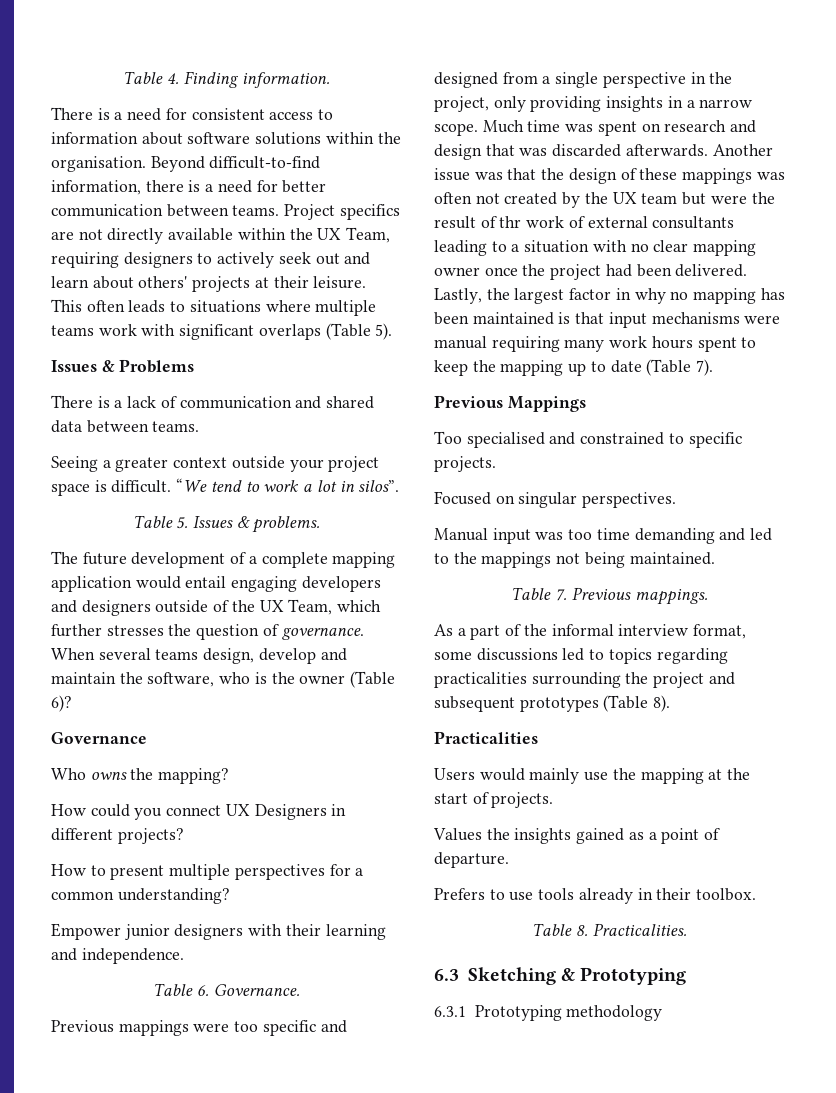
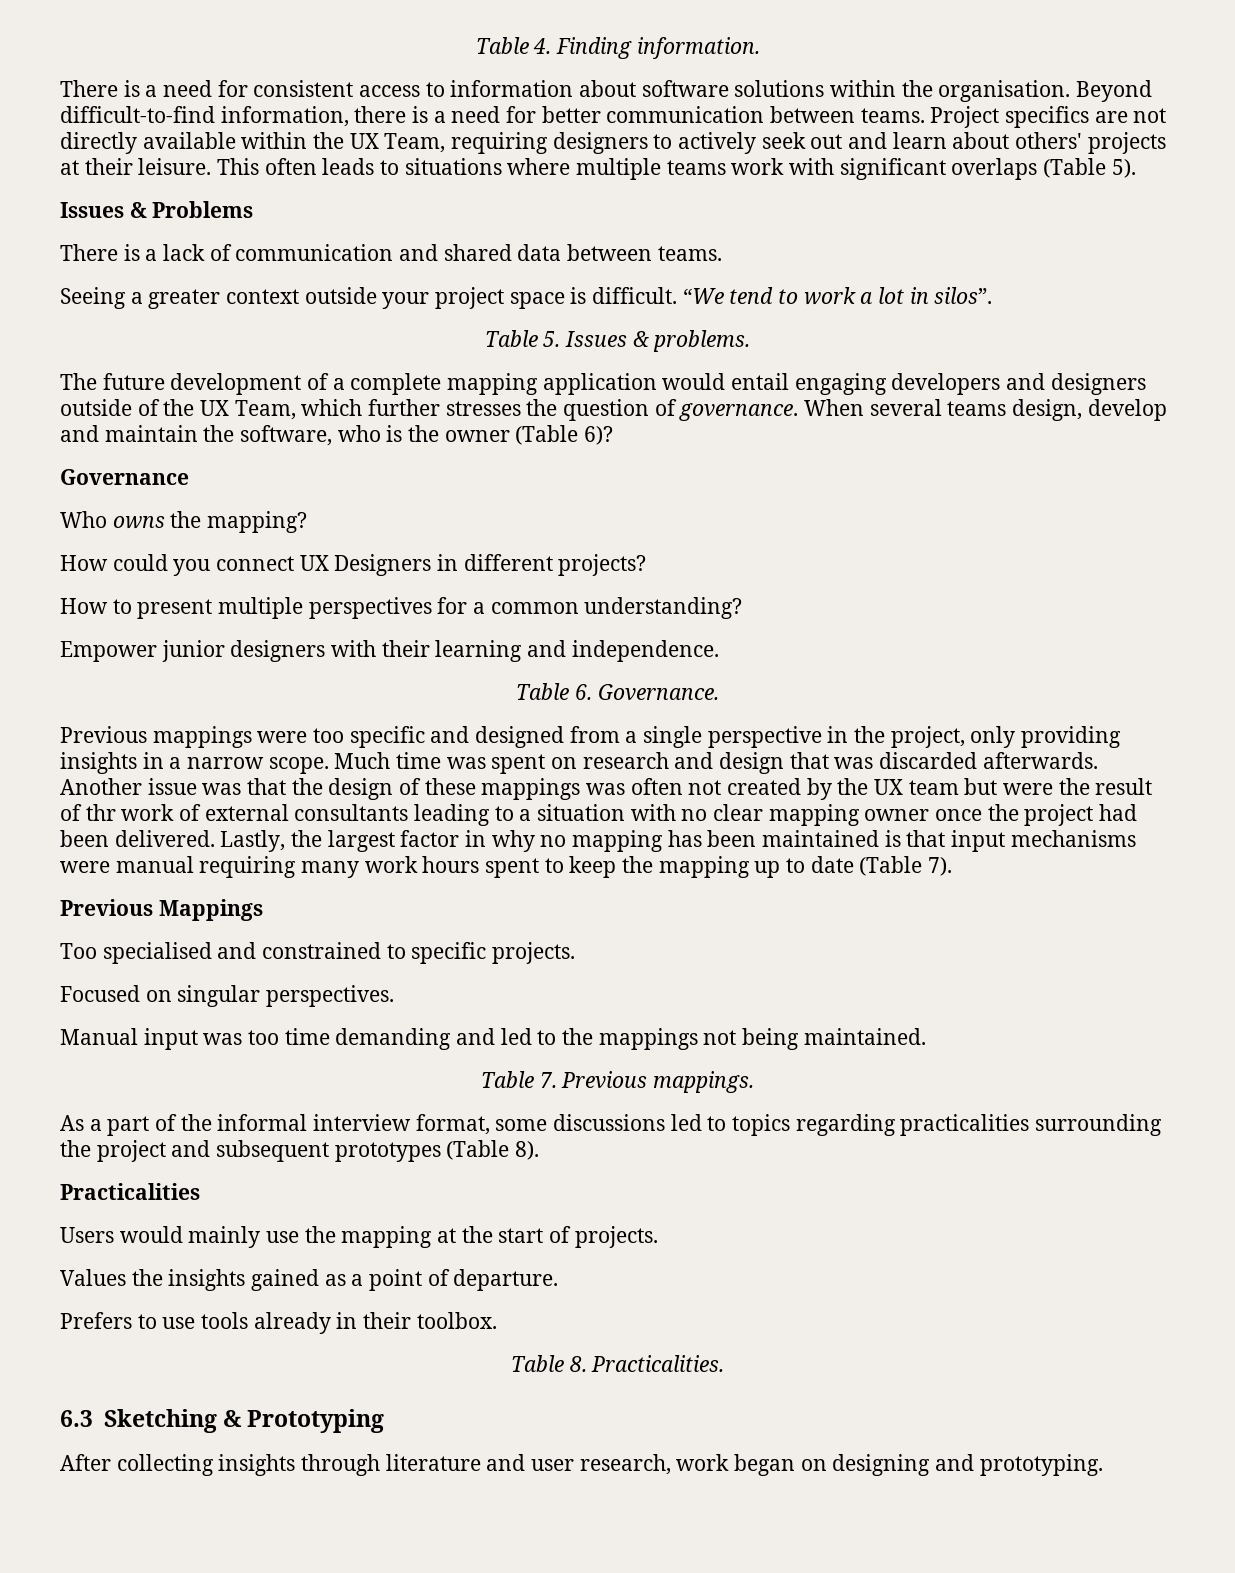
- 6.3.1 Prototyping methodology
+ After collecting insights through literature and user research, work began on designing and prototyping.

